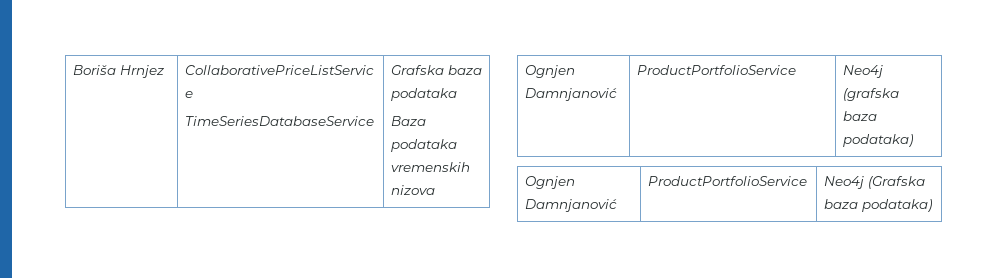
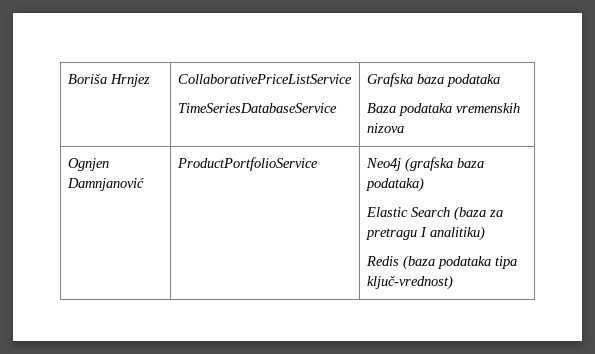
  Ognjen Damnjanović | ProductPortfolioService | Neo4j (grafskа baza podataka)
- Ognjen Damnjanović | ProductPortfolioService | Neo4j (Grafskа baza podataka)
+ Elastic Search (baza za pretragu I analitiku)
+ Redis (baza podataka tipa ključ-vrednost)

